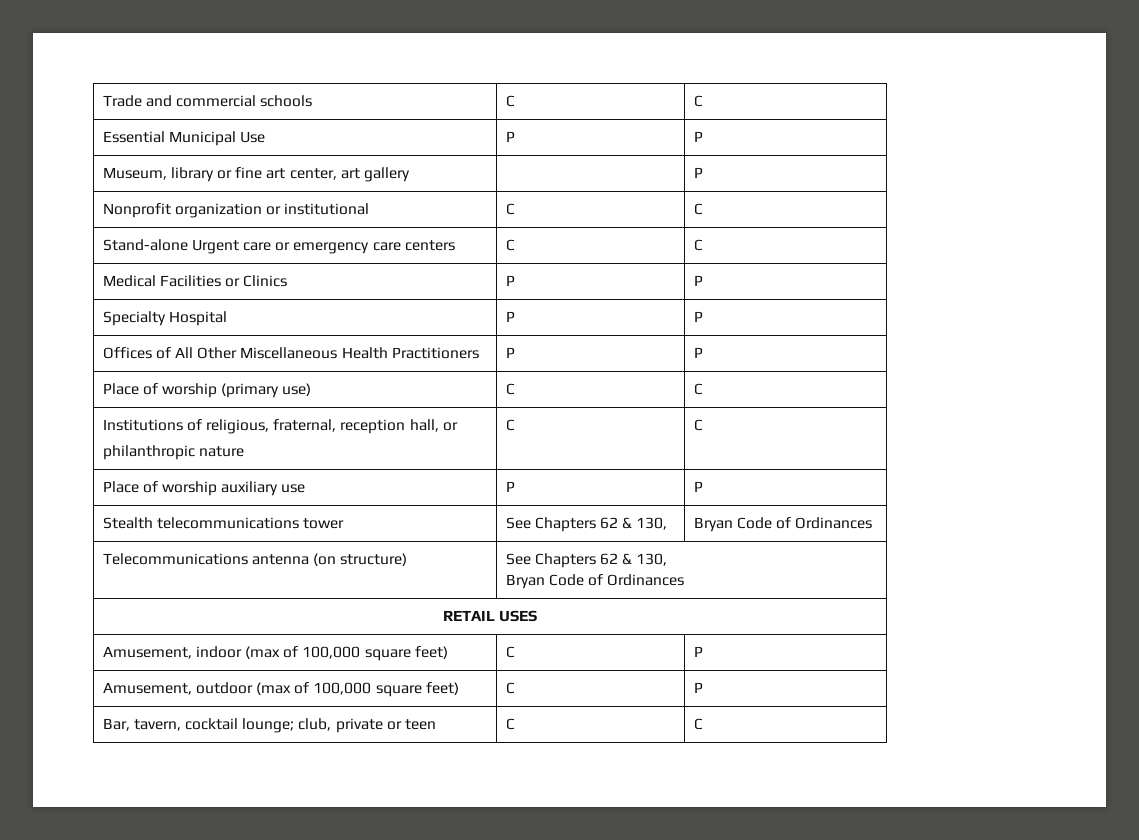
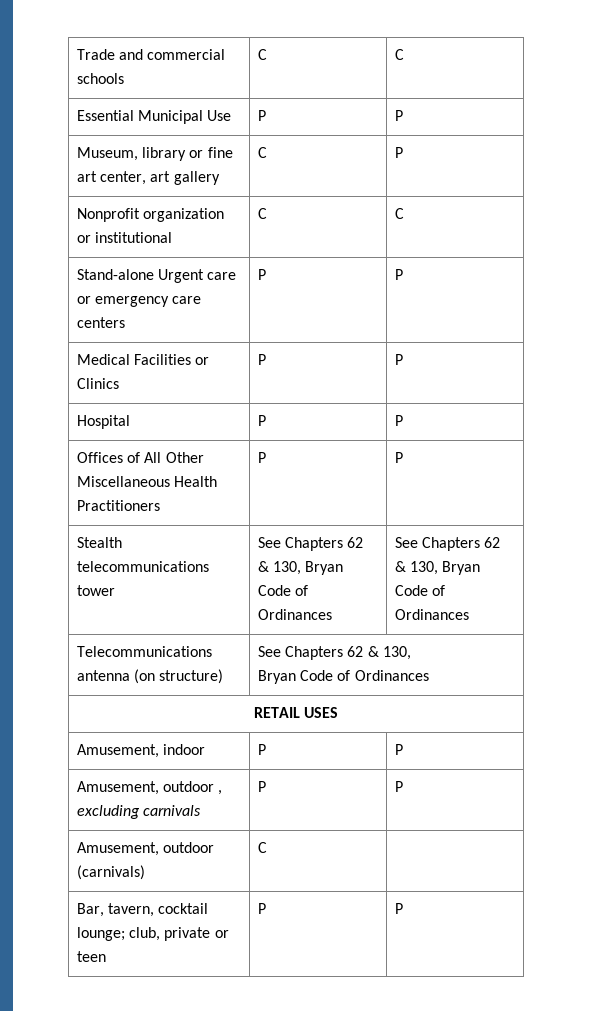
- Museum, library or fine art center, art gallery | | P
+ Museum, library or fine art center, art gallery | C | P
- Stand-alone Urgent care or emergency care centers | C | C
+ Stand-alone Urgent care or emergency care centers | P | P
- Specialty Hospital | P | P
+ Hospital | P | P
- Place of worship (primary use) | C | C
- Institutions of religious, fraternal, reception hall, or
- philanthropic nature | C | C
- Place of worship auxiliary use | P | P
- Stealth telecommunications tower | See Chapters 62 & 130, | Bryan Code of Ordinances
+ Stealth telecommunications tower | See Chapters 62 & 130, Bryan Code of Ordinances | See Chapters 62 & 130, Bryan Code of Ordinances
- Amusement, indoor (max of 100,000 square feet) | C | P
- Amusement, outdoor (max of 100,000 square feet) | C | P
+ Amusement, indoor | P | P
+ Amusement, outdoor , excluding carnivals | P | P
+ Amusement, outdoor (carnivals) | C |
- Bar, tavern, cocktail lounge; club, private or teen | C | C
+ Bar, tavern, cocktail lounge; club, private or teen | P | P

